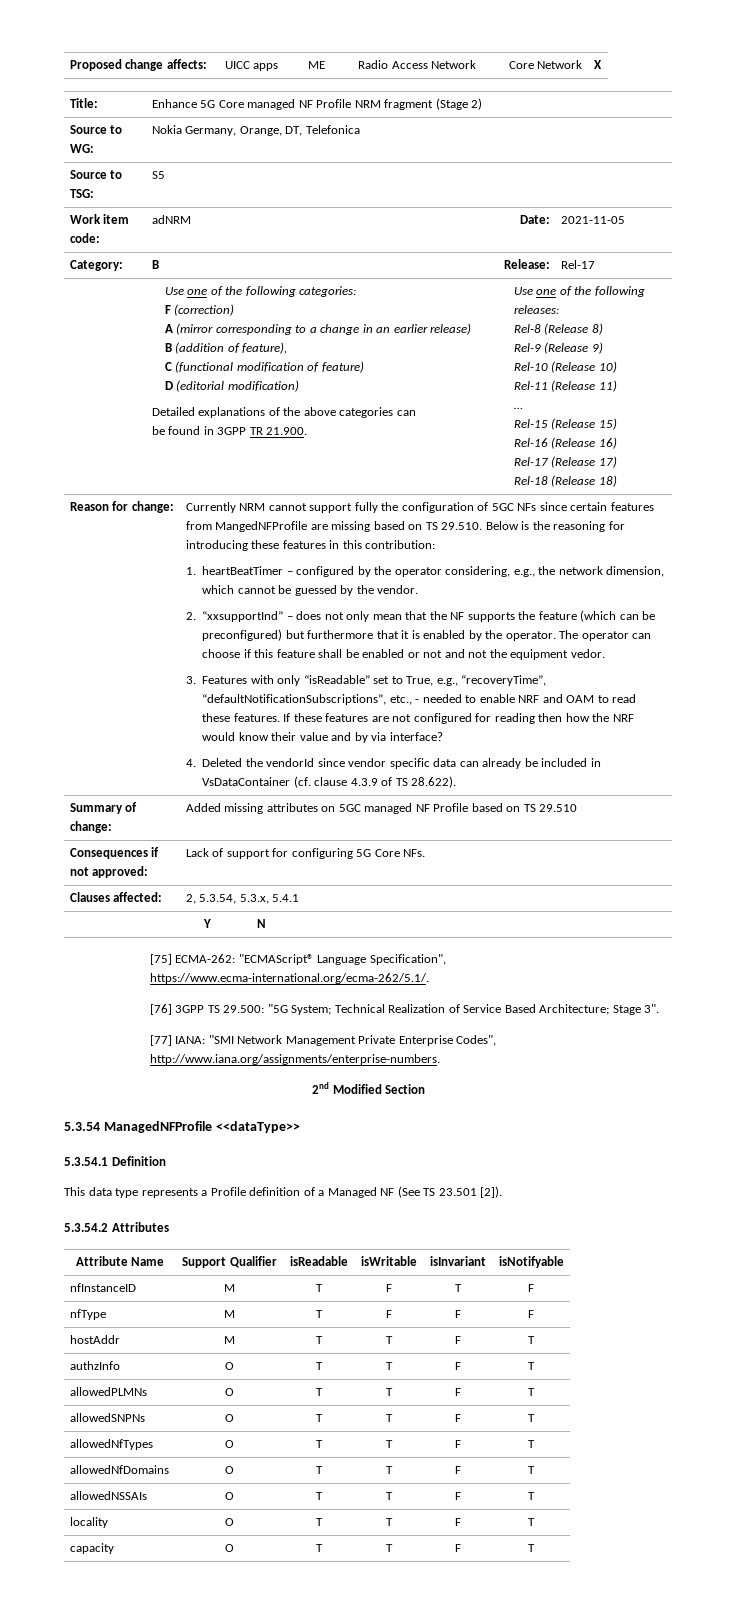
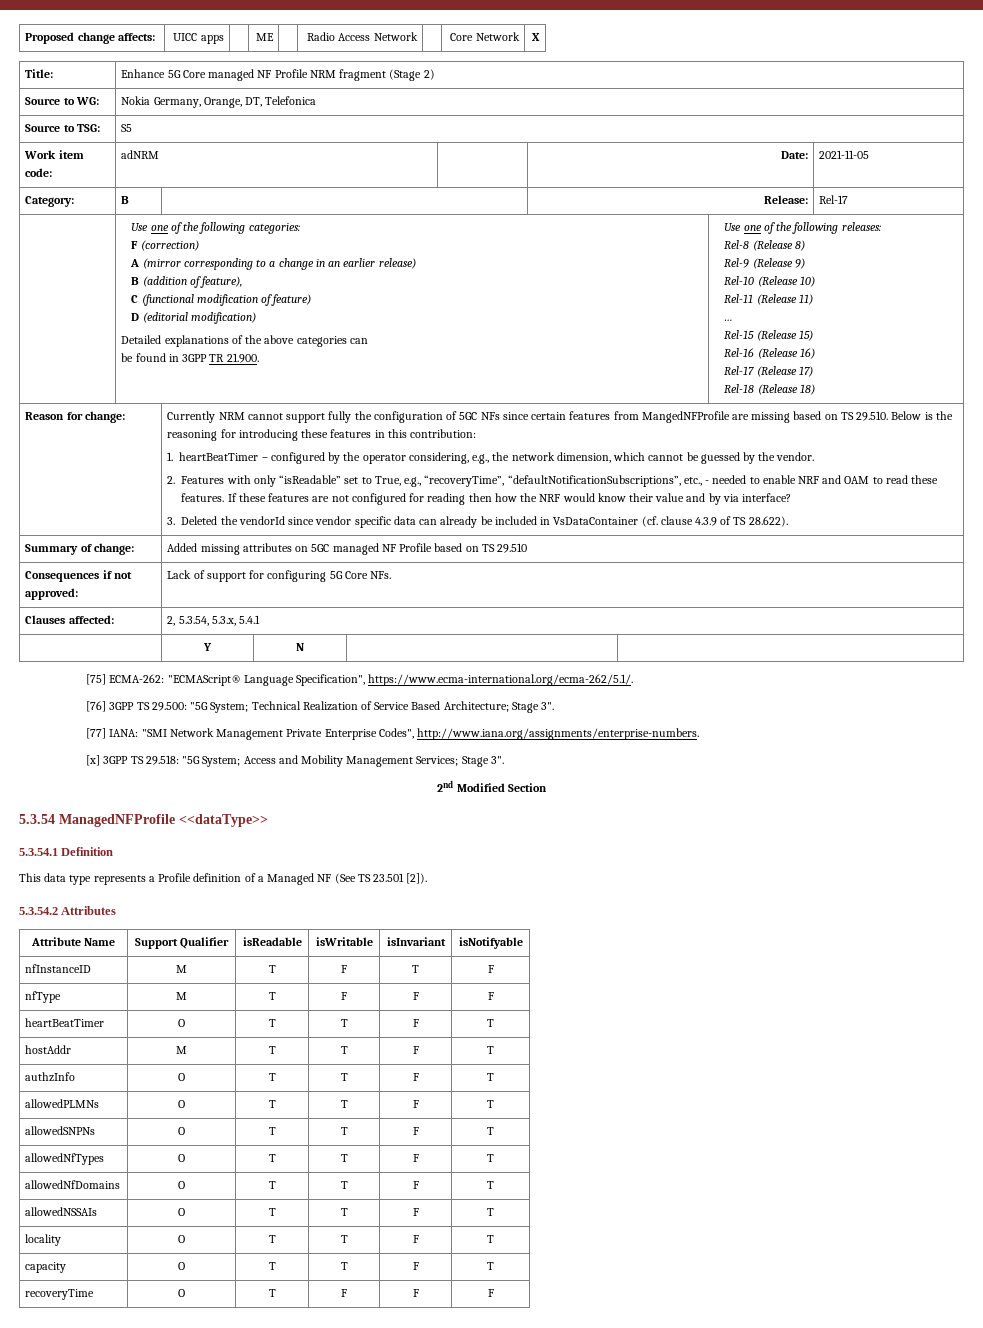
- 2. “xxsupportInd” – does not only mean that the NF supports the feature (which can be preconfigured) but furthermore that it is enabled by the operator. The operator can choose if this feature shall be enabled or not and not the equipment vedor.
- 3. Features with only “isReadable” set to True, e.g., “recoveryTime”, “defaultNotificationSubscriptions”, etc., - needed to enable NRF and OAM to read these features.
+ 2. Features with only “isReadable” set to True, e.g., “recoveryTime”, “defaultNotificationSubscriptions”, etc., - needed to enable NRF and OAM to read these features.
- 4. Deleted the vendorId since vendor specific data can already be included in VsDataContainer (cf. clause 4.3.9 of TS 28.622).
+ 3. Deleted the vendorId since vendor specific data can already be included in VsDataContainer (cf. clause 4.3.9 of TS 28.622).
+ [x] 3GPP TS 29.518: "5G System; Access and Mobility Management Services; Stage 3".
+ heartBeatTimer | O | T | T | F | T
+ recoveryTime | O | T | F | F | F

